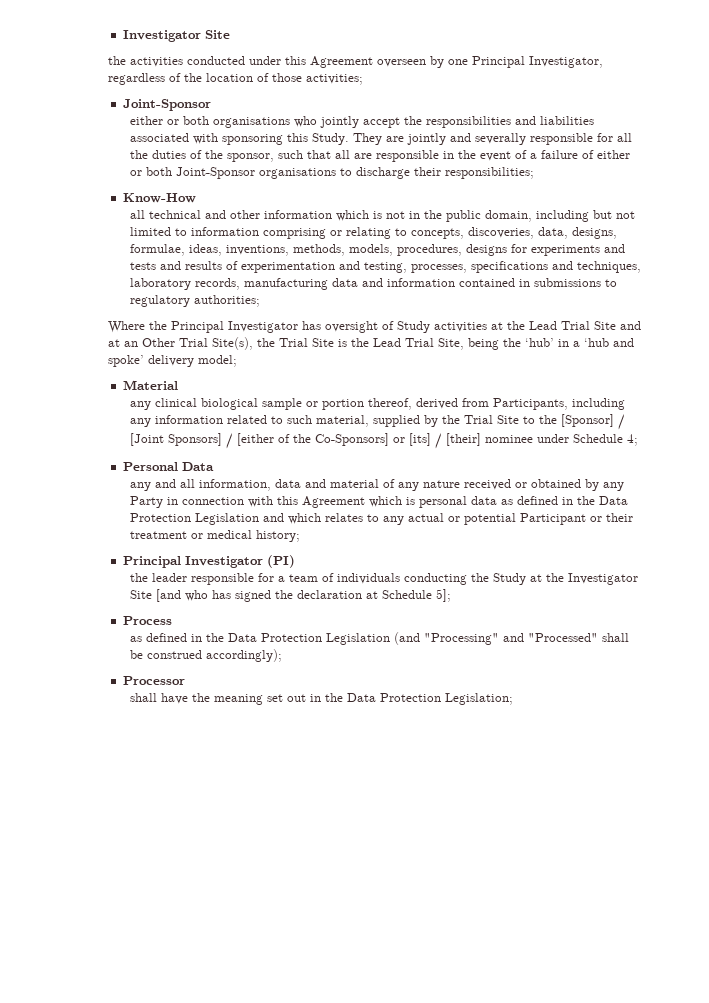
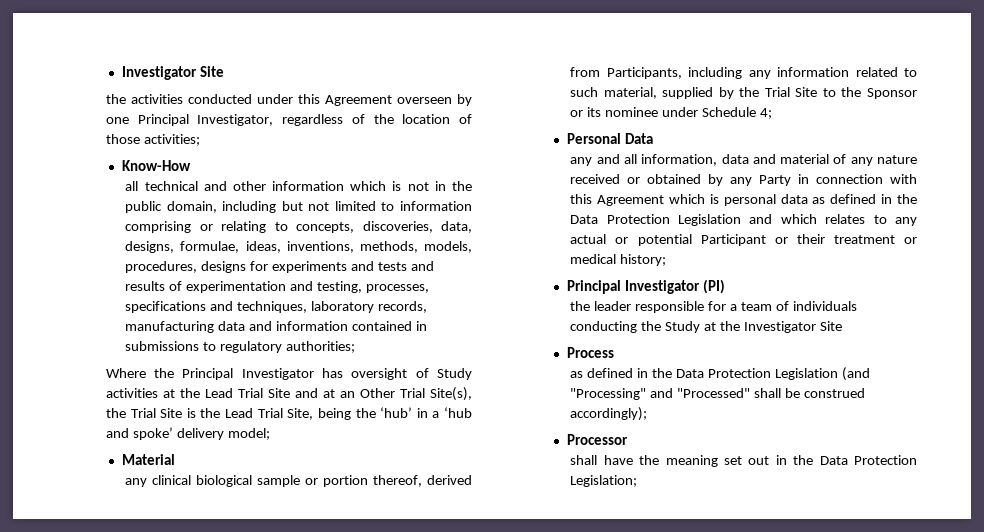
  the activities conducted under this Agreement overseen by one Principal Investigator, regardless of the location of those activities;
- Joint-Sponsor
- either or both organisations who jointly accept the responsibilities and liabilities associated with sponsoring this Study. They are jointly and severally responsible for all the duties of the sponsor, such that all are responsible in the event of a failure of either or both Joint-Sponsor organisations to discharge their responsibilities;
- any clinical biological sample or portion thereof, derived from Participants, including any information related to such material, supplied by the Trial Site to the [Sponsor] / [Joint Sponsors] / [either of the Co-Sponsors] or [its] / [their] nominee under Schedule 4;
+ any clinical biological sample or portion thereof, derived from Participants, including any information related to such material, supplied by the Trial Site to the Sponsor or its nominee under Schedule 4;
- the leader responsible for a team of individuals conducting the Study at the Investigator Site [and who has signed the declaration at Schedule 5];
+ the leader responsible for a team of individuals conducting the Study at the Investigator Site

